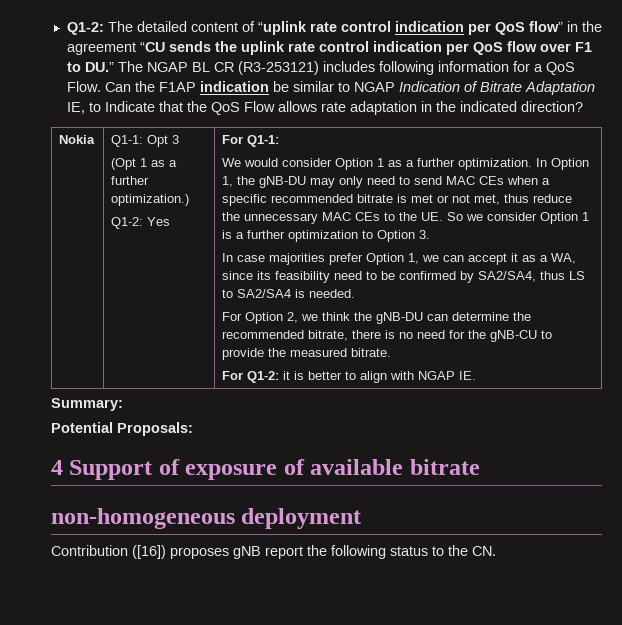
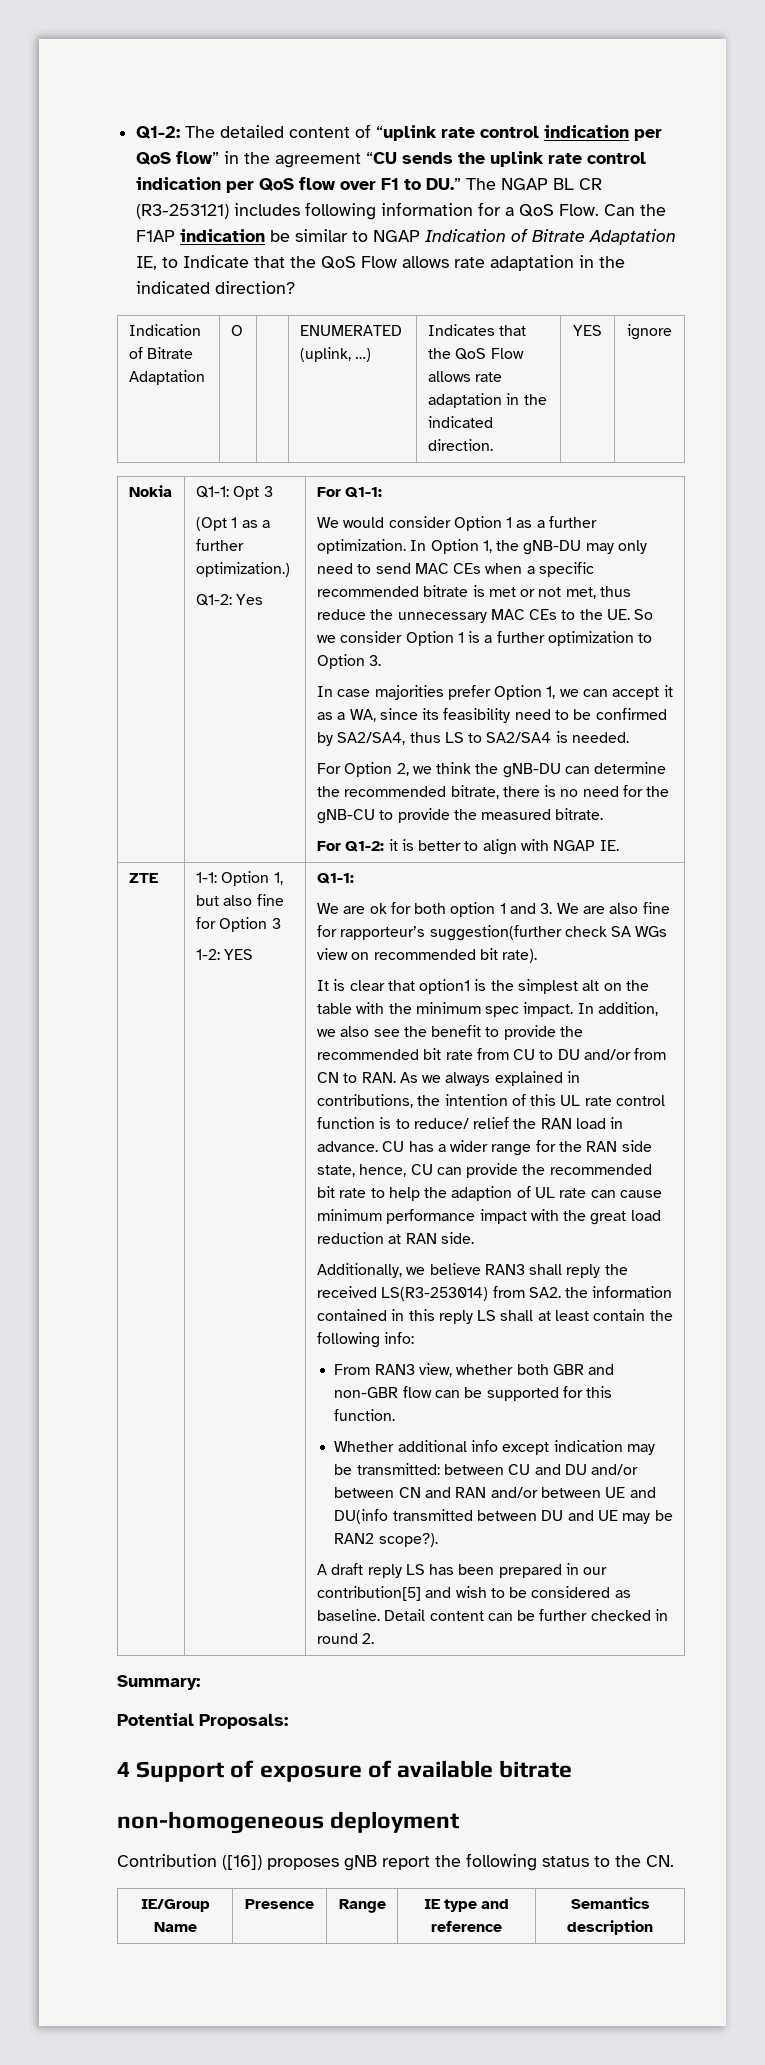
+ Indication of Bitrate Adaptation | O | | ENUMERATED (uplink, …) | Indicates that the QoS Flow allows rate adaptation in the indicated direction. | YES | ignore
+ ZTE | 1-1: Option 1, but also fine for Option 3
+ 1-2: YES | Q1-1:
+ We are ok for both option 1 and 3. We are also fine for rapporteur’s suggestion(further check SA WGs view on recommended bit rate).
+ It is clear that option1 is the simplest alt on the table with the minimum spec impact. In addition, we also see the benefit to provide the recommended bit rate from CU to DU and/or from CN to RAN. As we always explained in contributions, the intention of this UL rate control function is to reduce/ relief the RAN load in advance. CU has a wider range for the RAN side state, hence, CU can provide the recommended bit rate to help the adaption of UL rate can cause minimum performance impact with the great load reduction at RAN side.
+ Additionally, we believe RAN3 shall reply the received LS(R3-253014) from SA2. the information contained in this reply LS shall at least contain the following info:
+ From RAN3 view, whether both GBR and non-GBR flow can be supported for this function.
+ Whether additional info except indication may be transmitted: between CU and DU and/or between CN and RAN and/or between UE and DU(info transmitted between DU and UE may be RAN2 scope?).
+ A draft reply LS has been prepared in our contribution[5] and wish to be considered as baseline. Detail content can be further checked in round 2.
+ IE/Group Name | Presence | Range | IE type and reference | Semantics description

